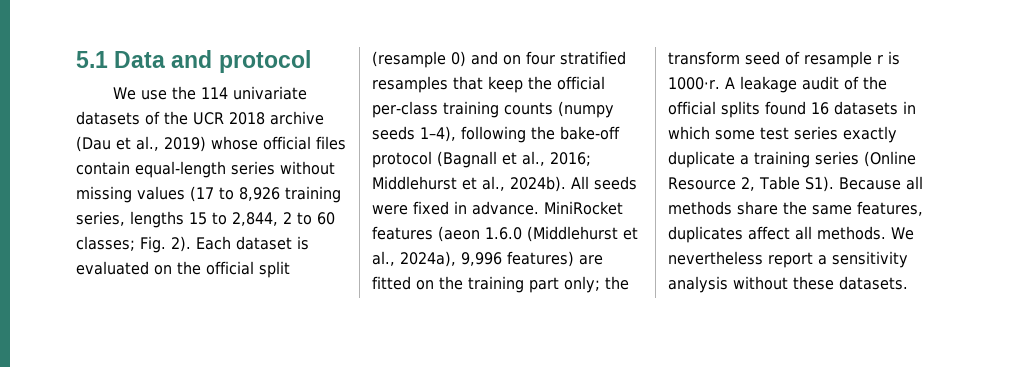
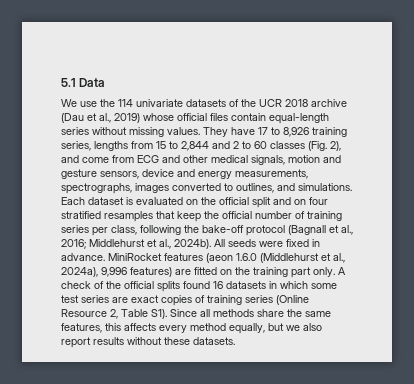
- 5.1 Data and protocol
+ 5.1 Data
- We use the 114 univariate datasets of the UCR 2018 archive (Dau et al., 2019) whose official files contain equal-length series without missing values (17 to 8,926 training series, lengths 15 to 2,844, 2 to 60 classes; Fig. 2).
+ We use the 114 univariate datasets of the UCR 2018 archive (Dau et al., 2019) whose official files contain equal-length series without missing values. They have 17 to 8,926 training series, lengths from 15 to 2,844 and 2 to 60 classes (Fig. 2), and come from ECG and other medical signals, motion and gesture sensors, device and energy measurements, spectrographs, images converted to outlines, and simulations.
- Each dataset is evaluated on the official split (resample 0) and on four stratified resamples that keep the official per-class training counts (numpy seeds 1–4), following the bake-off protocol (Bagnall et al., 2016; Middlehurst et al., 2024b).
+ Each dataset is evaluated on the official split and on four stratified resamples that keep the official number of training series per class, following the bake-off protocol (Bagnall et al., 2016; Middlehurst et al., 2024b).
- MiniRocket features (aeon 1.6.0 (Middlehurst et al., 2024a), 9,996 features) are fitted on the training part only; the transform seed of resample r is 1000·r. A leakage audit of the official splits found 16 datasets in which some test series exactly duplicate a training series (Online Resource 2, Table S1). Because all methods share the same features, duplicates affect all methods. We nevertheless report a sensitivity analysis without these datasets.
+ MiniRocket features (aeon 1.6.0 (Middlehurst et al., 2024a), 9,996 features) are fitted on the training part only. A check of the official splits found 16 datasets in which some test series are exact copies of training series (Online Resource 2, Table S1). Since all methods share the same features, this affects every method equally, but we also report results without these datasets.

